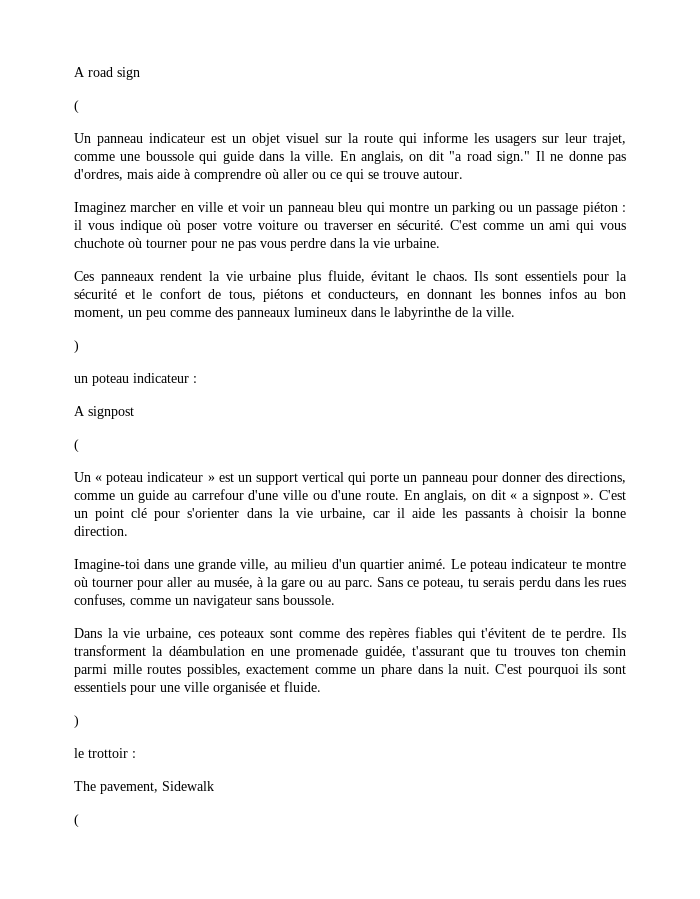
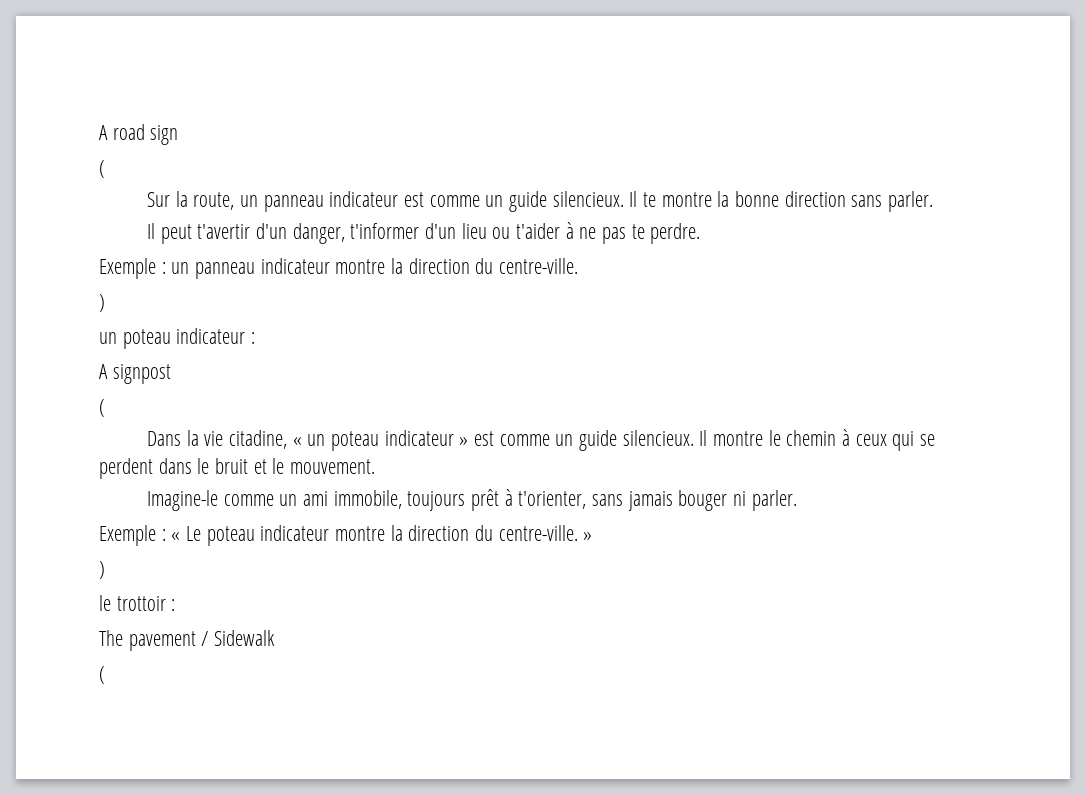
- Un panneau indicateur est un objet visuel sur la route qui informe les usagers sur leur trajet, comme une boussole qui guide dans la ville. En anglais, on dit "a road sign." Il ne donne pas d'ordres, mais aide à comprendre où aller ou ce qui se trouve autour.
- Imaginez marcher en ville et voir un panneau bleu qui montre un parking ou un passage piéton : il vous indique où poser votre voiture ou traverser en sécurité. C'est comme un ami qui vous chuchote où tourner pour ne pas vous perdre dans la vie urbaine.
- Ces panneaux rendent la vie urbaine plus fluide, évitant le chaos. Ils sont essentiels pour la sécurité et le confort de tous, piétons et conducteurs, en donnant les bonnes infos au bon moment, un peu comme des panneaux lumineux dans le labyrinthe de la ville.
+ Sur la route, un panneau indicateur est comme un guide silencieux. Il te montre la bonne direction sans parler.
+ Il peut t'avertir d'un danger, t'informer d'un lieu ou t'aider à ne pas te perdre.
+ Exemple : un panneau indicateur montre la direction du centre-ville.
- Un « poteau indicateur » est un support vertical qui porte un panneau pour donner des directions, comme un guide au carrefour d'une ville ou d'une route. En anglais, on dit « a signpost ». C'est un point clé pour s'orienter dans la vie urbaine, car il aide les passants à choisir la bonne direction.
- Imagine-toi dans une grande ville, au milieu d'un quartier animé. Le poteau indicateur te montre où tourner pour aller au musée, à la gare ou au parc. Sans ce poteau, tu serais perdu dans les rues confuses, comme un navigateur sans boussole.
- Dans la vie urbaine, ces poteaux sont comme des repères fiables qui t'évitent de te perdre. Ils transforment la déambulation en une promenade guidée, t'assurant que tu trouves ton chemin parmi mille routes possibles, exactement comme un phare dans la nuit. C'est pourquoi ils sont essentiels pour une ville organisée et fluide.
+ Dans la vie citadine, « un poteau indicateur » est comme un guide silencieux. Il montre le chemin à ceux qui se perdent dans le bruit et le mouvement.
+ Imagine-le comme un ami immobile, toujours prêt à t'orienter, sans jamais bouger ni parler.
+ Exemple : « Le poteau indicateur montre la direction du centre-ville. »
- The pavement, Sidewalk
+ The pavement / Sidewalk

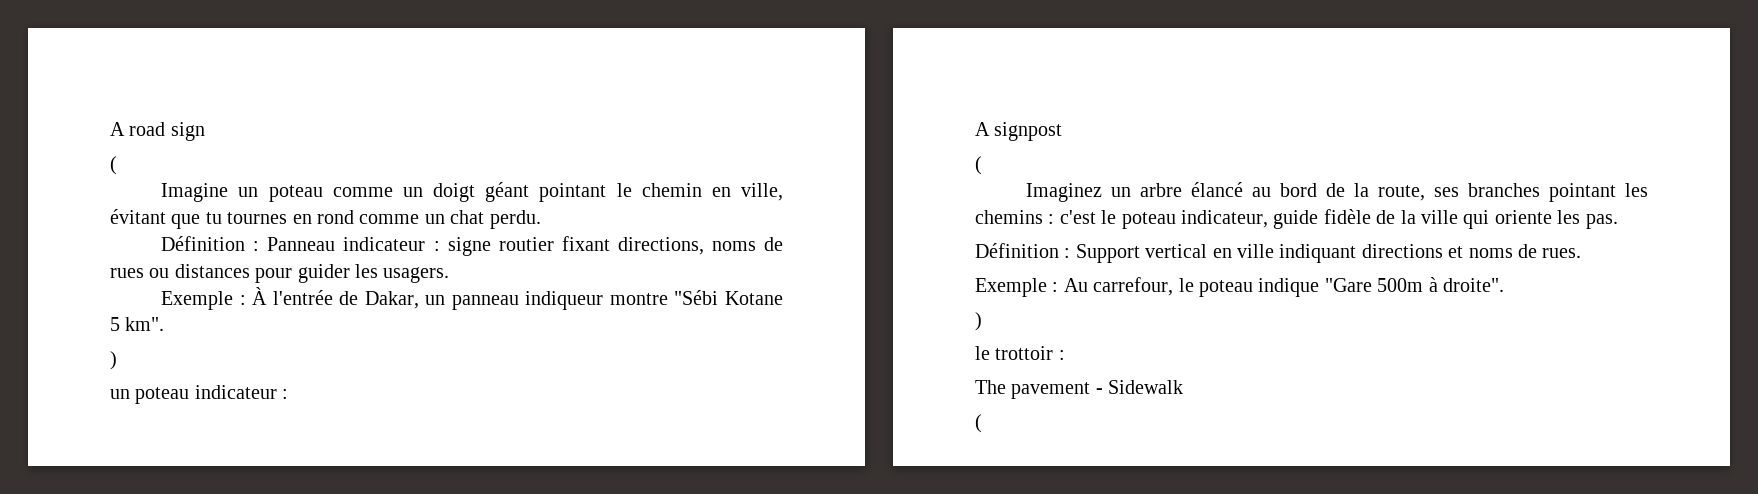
- Sur la route, un panneau indicateur est comme un guide silencieux. Il te montre la bonne direction sans parler.
- Il peut t'avertir d'un danger, t'informer d'un lieu ou t'aider à ne pas te perdre.
- Exemple : un panneau indicateur montre la direction du centre-ville.
+ Imagine un poteau comme un doigt géant pointant le chemin en ville, évitant que tu tournes en rond comme un chat perdu.
+ Définition : Panneau indicateur : signe routier fixant directions, noms de rues ou distances pour guider les usagers.
+ Exemple : À l'entrée de Dakar, un panneau indiqueur montre "Sébi Kotane 5 km".
- Dans la vie citadine, « un poteau indicateur » est comme un guide silencieux. Il montre le chemin à ceux qui se perdent dans le bruit et le mouvement.
- Imagine-le comme un ami immobile, toujours prêt à t'orienter, sans jamais bouger ni parler.
- Exemple : « Le poteau indicateur montre la direction du centre-ville. »
+ Imaginez un arbre élancé au bord de la route, ses branches pointant les chemins : c'est le poteau indicateur, guide fidèle de la ville qui oriente les pas.
+ Définition : Support vertical en ville indiquant directions et noms de rues.
+ Exemple : Au carrefour, le poteau indique "Gare 500m à droite".
- The pavement / Sidewalk
+ The pavement - Sidewalk

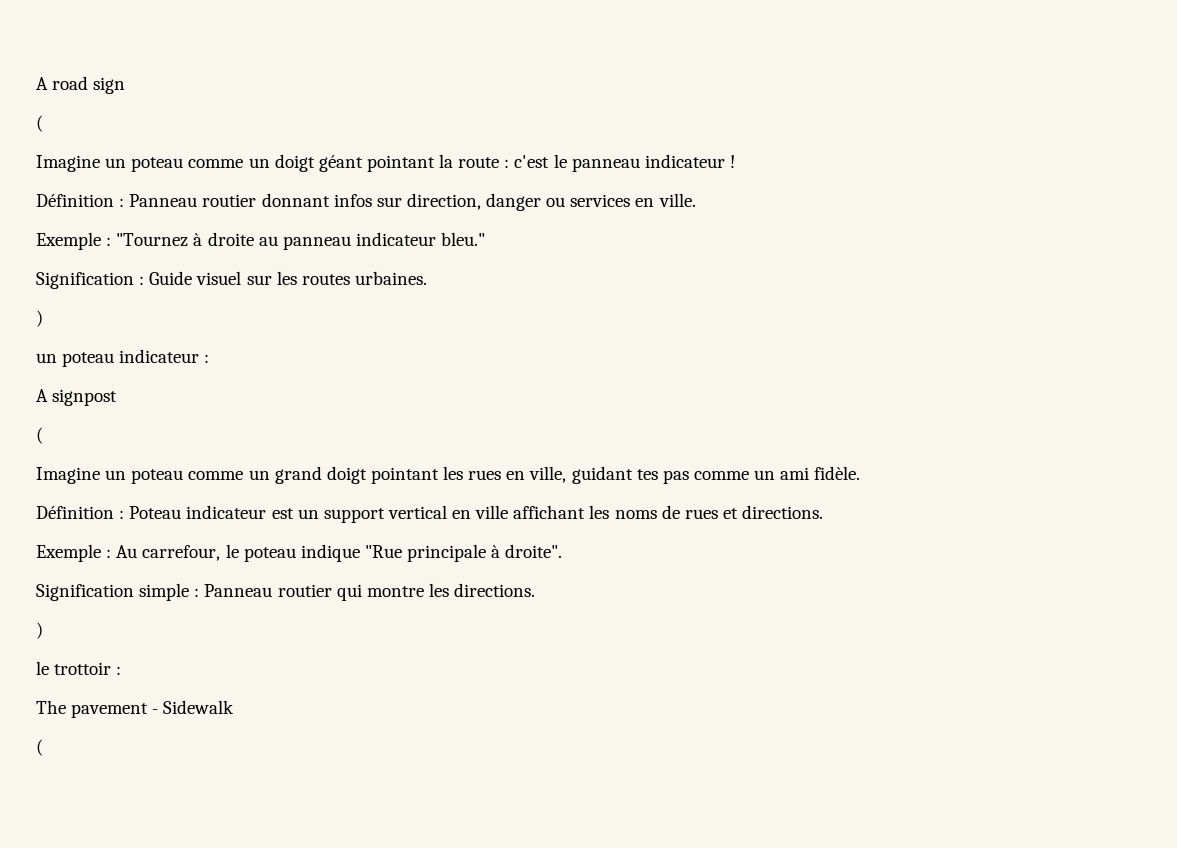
- Imagine un poteau comme un doigt géant pointant le chemin en ville, évitant que tu tournes en rond comme un chat perdu.
- Définition : Panneau indicateur : signe routier fixant directions, noms de rues ou distances pour guider les usagers.
- Exemple : À l'entrée de Dakar, un panneau indiqueur montre "Sébi Kotane 5 km".
+ Imagine un poteau comme un doigt géant pointant la route : c'est le panneau indicateur !
+ Définition : Panneau routier donnant infos sur direction, danger ou services en ville.
+ Exemple : "Tournez à droite au panneau indicateur bleu."
+ Signification : Guide visuel sur les routes urbaines.
- Imaginez un arbre élancé au bord de la route, ses branches pointant les chemins : c'est le poteau indicateur, guide fidèle de la ville qui oriente les pas.
- Définition : Support vertical en ville indiquant directions et noms de rues.
+ Imagine un poteau comme un grand doigt pointant les rues en ville, guidant tes pas comme un ami fidèle.
+ Définition : Poteau indicateur est un support vertical en ville affichant les noms de rues et directions.
- Exemple : Au carrefour, le poteau indique "Gare 500m à droite".
+ Exemple : Au carrefour, le poteau indique "Rue principale à droite".
+ Signification simple : Panneau routier qui montre les directions.

